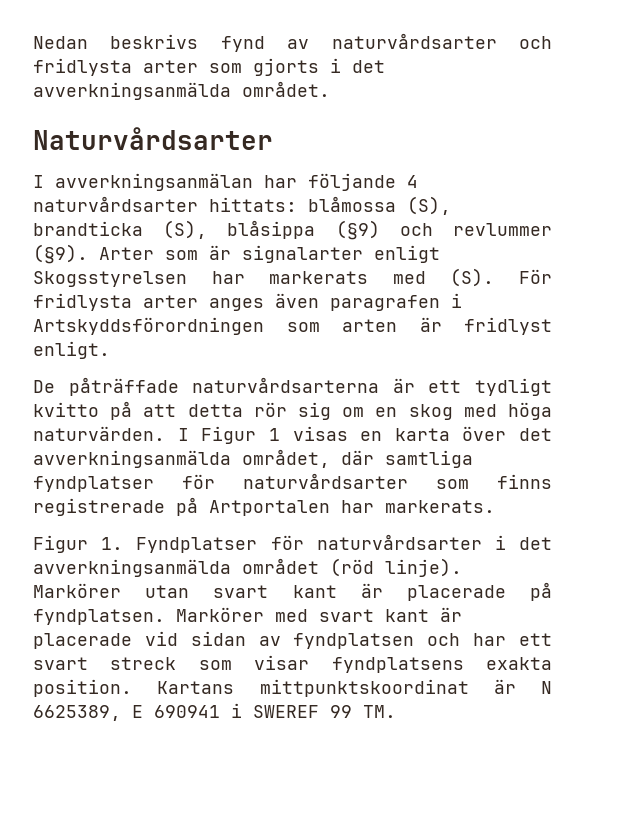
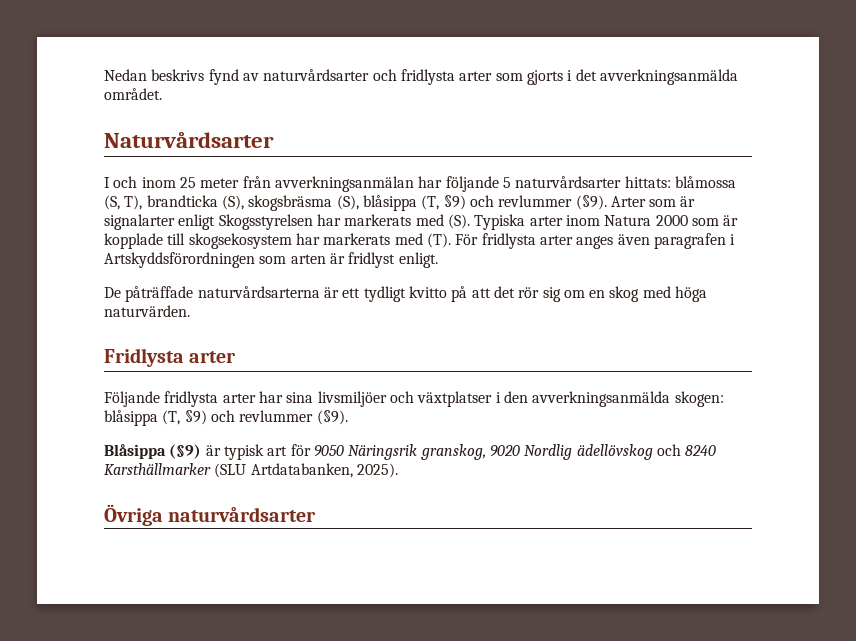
- I avverkningsanmälan har följande 4 naturvårdsarter hittats: blåmossa (S), brandticka (S), blåsippa (§9) och revlummer (§9).
+ I och inom 25 meter från avverkningsanmälan har följande 5 naturvårdsarter hittats: blåmossa (S, T), brandticka (S), skogsbräsma (S), blåsippa (T, §9) och revlummer (§9).
- Arter som är signalarter enligt Skogsstyrelsen har markerats med (S). För fridlysta arter anges även paragrafen i Artskyddsförordningen som arten är fridlyst enligt.
+ Arter som är signalarter enligt Skogsstyrelsen har markerats med (S). Typiska arter inom Natura 2000 som är kopplade till skogsekosystem har markerats med (T). För fridlysta arter anges även paragrafen i Artskyddsförordningen som arten är fridlyst enligt.
- De påträffade naturvårdsarterna är ett tydligt kvitto på att detta rör sig om en skog med höga naturvärden. I Figur 1 visas en karta över det avverkningsanmälda området, där samtliga fyndplatser för naturvårdsarter som finns registrerade på Artportalen har markerats.
- Figur 1. Fyndplatser för naturvårdsarter i det avverkningsanmälda området (röd linje). Markörer utan svart kant är placerade på fyndplatsen. Markörer med svart kant är placerade vid sidan av fyndplatsen och har ett svart streck som visar fyndplatsens exakta position. Kartans mittpunktskoordinat är N 6625389, E 690941 i SWEREF 99 TM.
+ De påträffade naturvårdsarterna är ett tydligt kvitto på att det rör sig om en skog med höga naturvärden.
+ Fridlysta arter
+ Följande fridlysta arter har sina livsmiljöer och växtplatser i den avverkningsanmälda skogen: blåsippa (T, §9) och revlummer (§9).
+ Blåsippa (§9) är typisk art för 9050 Näringsrik granskog, 9020 Nordlig ädellövskog och 8240 Karsthällmarker (SLU Artdatabanken, 2025).
+ Övriga naturvårdsarter

